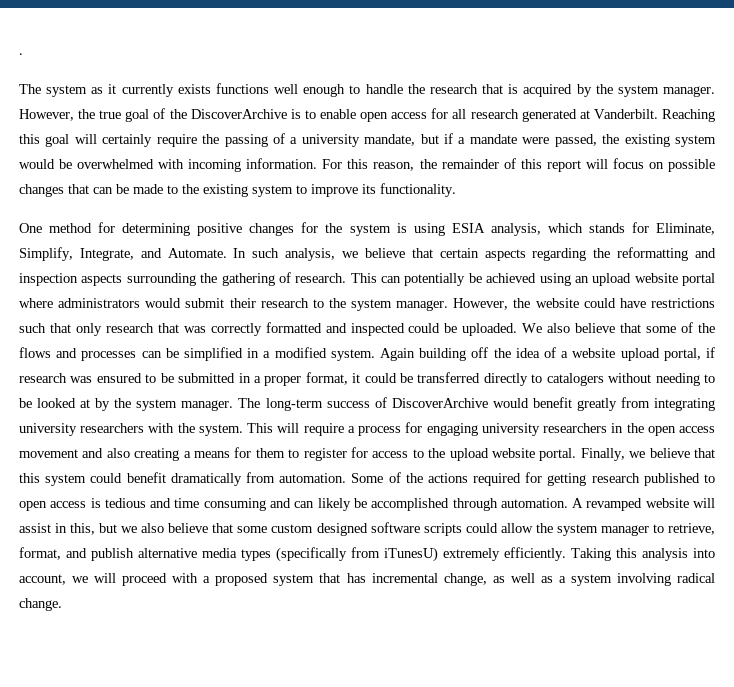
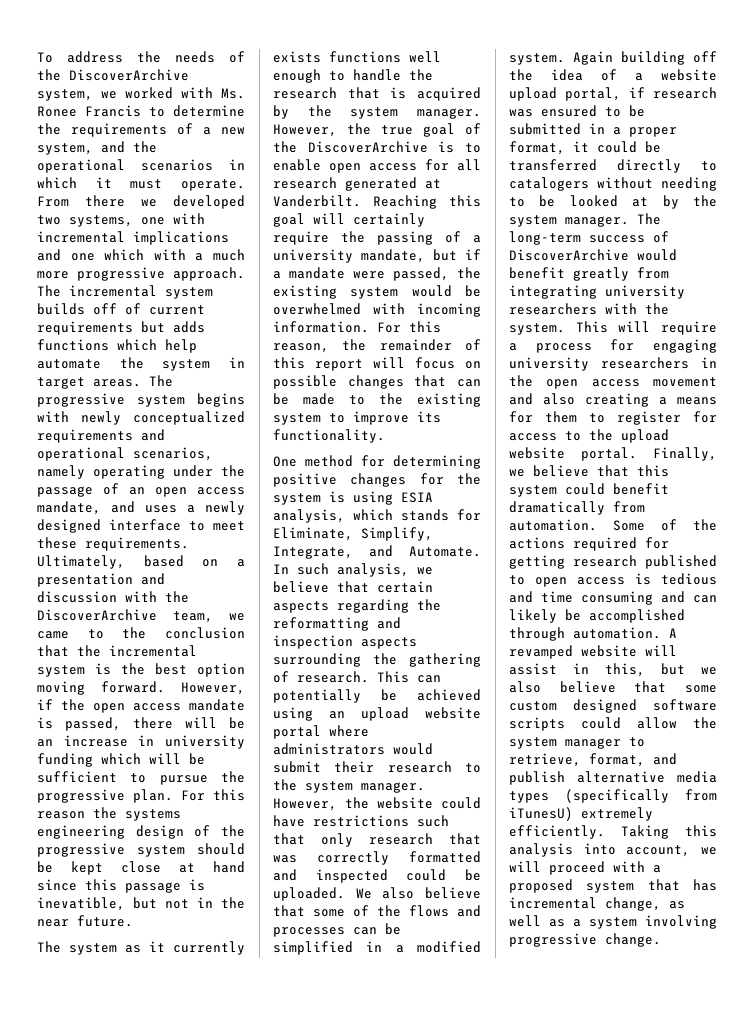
- .
+ To address the needs of the DiscoverArchive system, we worked with Ms. Ronee Francis to determine the requirements of a new system, and the operational scenarios in which it must operate. From there we developed two systems, one with incremental implications and one which with a much more progressive approach. The incremental system builds off of current requirements but adds functions which help automate the system in target areas. The progressive system begins with newly conceptualized requirements and operational scenarios, namely operating under the passage of an open access mandate, and uses a newly designed interface to meet these requirements. Ultimately, based on a presentation and discussion with the DiscoverArchive team, we came to the conclusion that the incremental system is the best option moving forward. However, if the open access mandate is passed, there will be an increase in university funding which will be sufficient to pursue the progressive plan. For this reason the systems engineering design of the progressive system should be kept close at hand since this passage is inevatible, but not in the near future.
- Taking this analysis into account, we will proceed with a proposed system that has incremental change, as well as a system involving radical change.
+ Taking this analysis into account, we will proceed with a proposed system that has incremental change, as well as a system involving progressive change.

